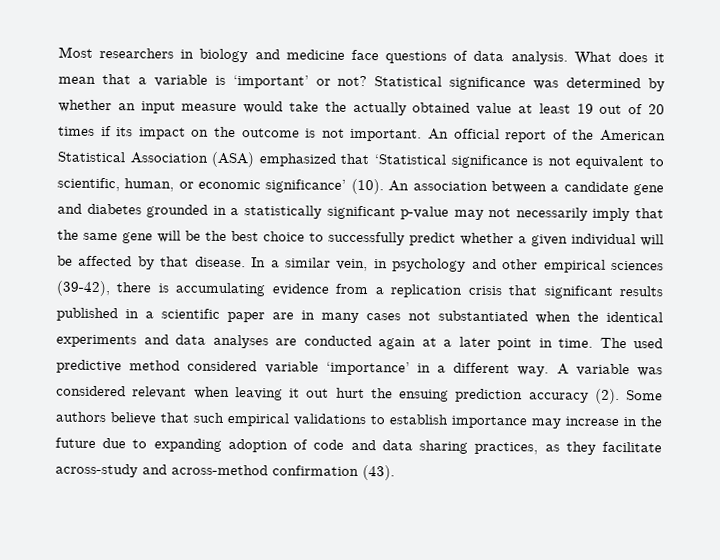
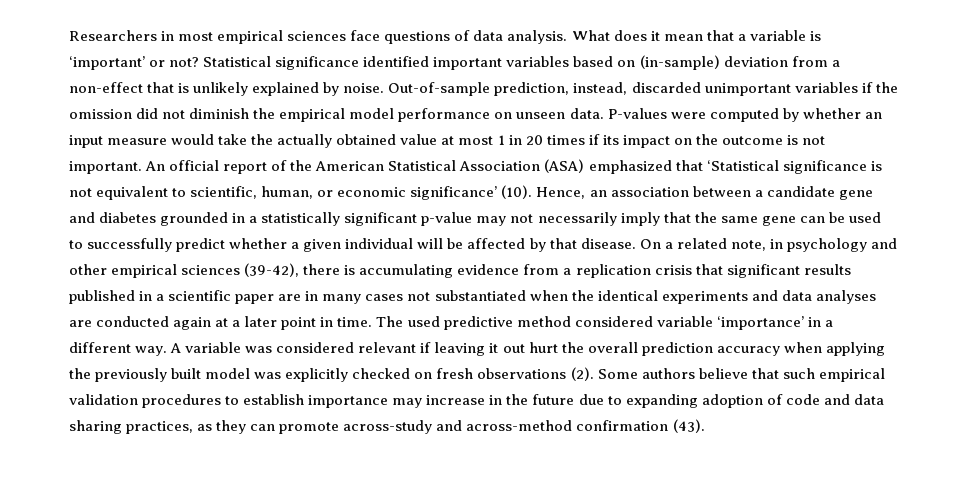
- Most researchers in biology and medicine face questions of data analysis.
+ Researchers in most empirical sciences face questions of data analysis.
- Statistical significance was determined by whether an input measure would take the actually obtained value at least 19 out of 20 times if its impact on the outcome is not important.
+ Statistical significance identified important variables based on (in-sample) deviation from a non-effect that is unlikely explained by noise. Out-of-sample prediction, instead, discarded unimportant variables if the omission did not diminish the empirical model performance on unseen data. P-values were computed by whether an input measure would take the actually obtained value at most 1 in 20 times if its impact on the outcome is not important.
- An association between a candidate gene and diabetes grounded in a statistically significant p-value may not necessarily imply that the same gene will be the best choice to successfully predict whether a given individual will be affected by that disease.
+ Hence, an association between a candidate gene and diabetes grounded in a statistically significant p-value may not necessarily imply that the same gene can be used to successfully predict whether a given individual will be affected by that disease.
- In a similar vein, in psychology and other empirical sciences (39-42), there is accumulating evidence from a replication crisis that significant results published in a scientific paper are in many cases not substantiated when the identical experiments and data analyses are conducted again at a later point in time.
+ On a related note, in psychology and other empirical sciences (39-42), there is accumulating evidence from a replication crisis that significant results published in a scientific paper are in many cases not substantiated when the identical experiments and data analyses are conducted again at a later point in time.
- A variable was considered relevant when leaving it out hurt the ensuing prediction accuracy (2).
+ A variable was considered relevant if leaving it out hurt the overall prediction accuracy when applying the previously built model was explicitly checked on fresh observations (2).
- Some authors believe that such empirical validations to establish importance may increase in the future due to expanding adoption of code and data sharing practices, as they facilitate across-study and across-method confirmation (43).
+ Some authors believe that such empirical validation procedures to establish importance may increase in the future due to expanding adoption of code and data sharing practices, as they can promote across-study and across-method confirmation (43).

